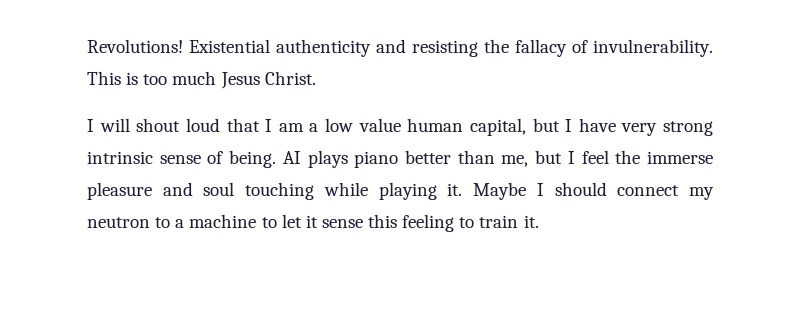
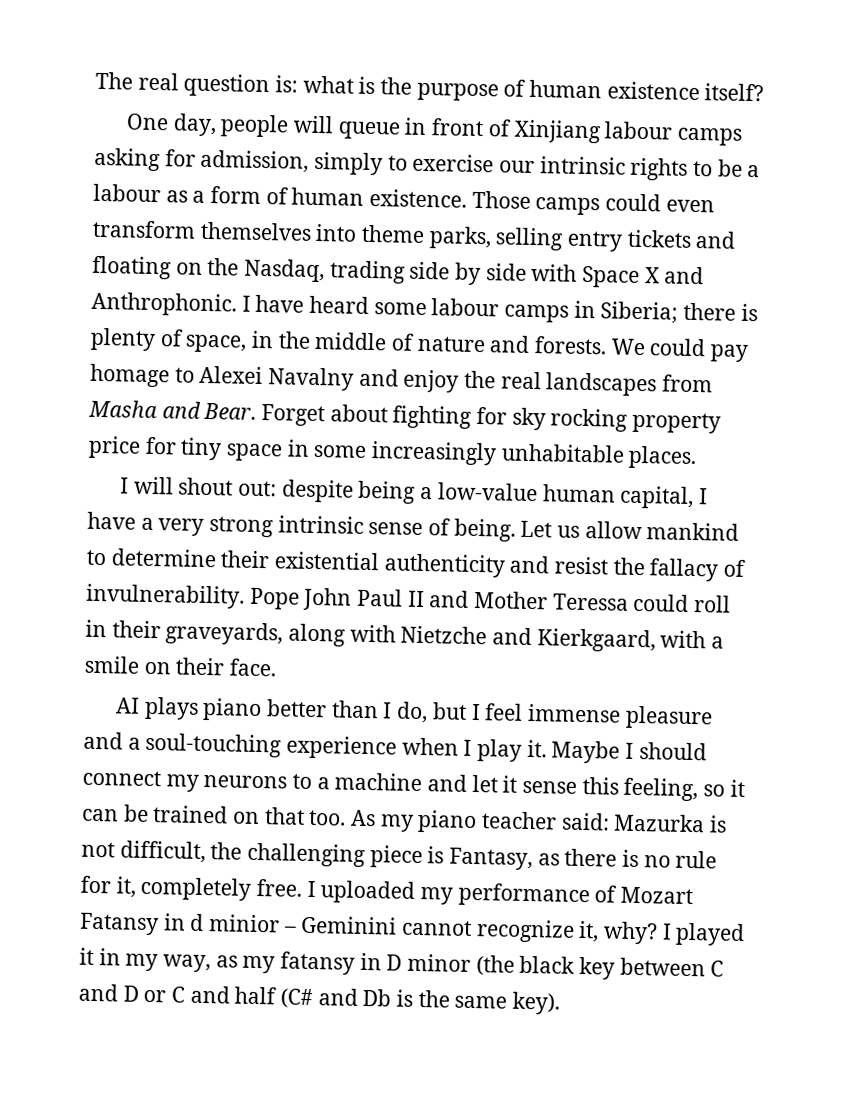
- Revolutions! Existential authenticity and resisting the fallacy of invulnerability. This is too much Jesus Christ.
- I will shout loud that I am a low value human capital, but I have very strong intrinsic sense of being. AI plays piano better than me, but I feel the immerse pleasure and soul touching while playing it.
+ The real question is: what is the purpose of human existence itself?
+ One day, people will queue in front of Xinjiang labour camps asking for admission, simply to exercise our intrinsic rights to be a labour as a form of human existence. Those camps could even transform themselves into theme parks, selling entry tickets and floating on the Nasdaq, trading side by side with Space X and Anthrophonic. I have heard some labour camps in Siberia; there is plenty of space, in the middle of nature and forests. We could pay homage to Alexei Navalny and enjoy the real landscapes from Masha and Bear. Forget about fighting for sky rocking property price for tiny space in some increasingly unhabitable places.
+ I will shout out: despite being a low-value human capital, I have a very strong intrinsic sense of being. Let us allow mankind to determine their existential authenticity and resist the fallacy of invulnerability. Pope John Paul II and Mother Teressa could roll in their graveyards, along with Nietzche and Kierkgaard, with a smile on their face.
+ AI plays piano better than I do, but I feel immense pleasure and a soul-touching experience when I play it.
- Maybe I should connect my neutron to a machine to let it sense this feeling to train it.
+ Maybe I should connect my neurons to a machine and let it sense this feeling, so it can be trained on that too. As my piano teacher said: Mazurka is not difficult, the challenging piece is Fantasy, as there is no rule for it, completely free. I uploaded my performance of Mozart Fatansy in d minior – Geminini cannot recognize it, why? I played it in my way, as my fatansy in D minor (the black key between C and D or C and half (C# and Db is the same key).

